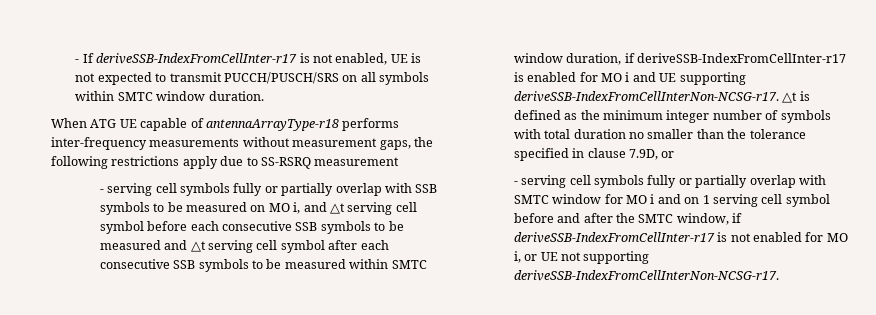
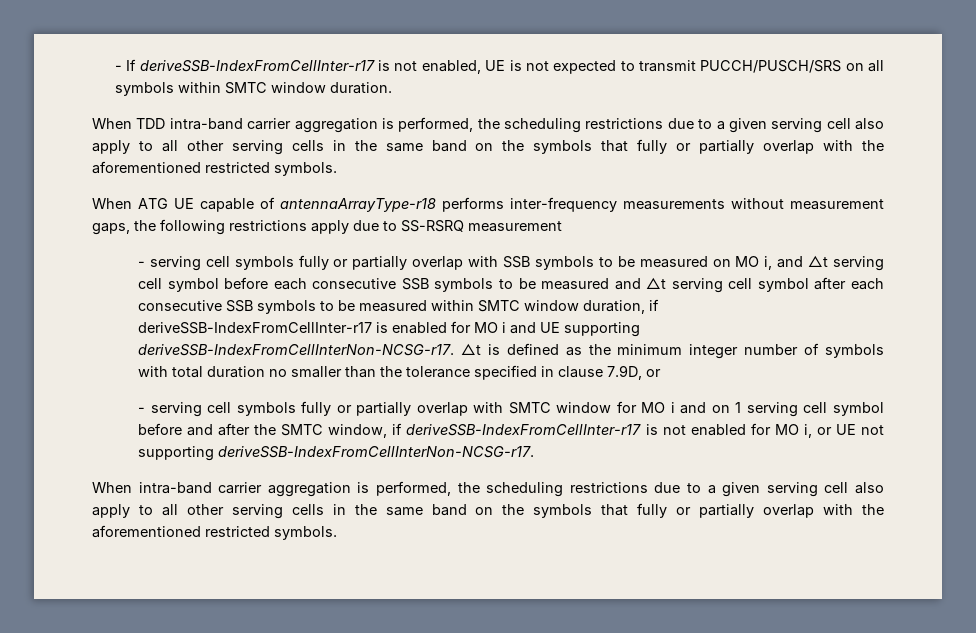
+ When TDD intra-band carrier aggregation is performed, the scheduling restrictions due to a given serving cell also apply to all other serving cells in the same band on the symbols that fully or partially overlap with the aforementioned restricted symbols.
+ When intra-band carrier aggregation is performed, the scheduling restrictions due to a given serving cell also apply to all other serving cells in the same band on the symbols that fully or partially overlap with the aforementioned restricted symbols.

